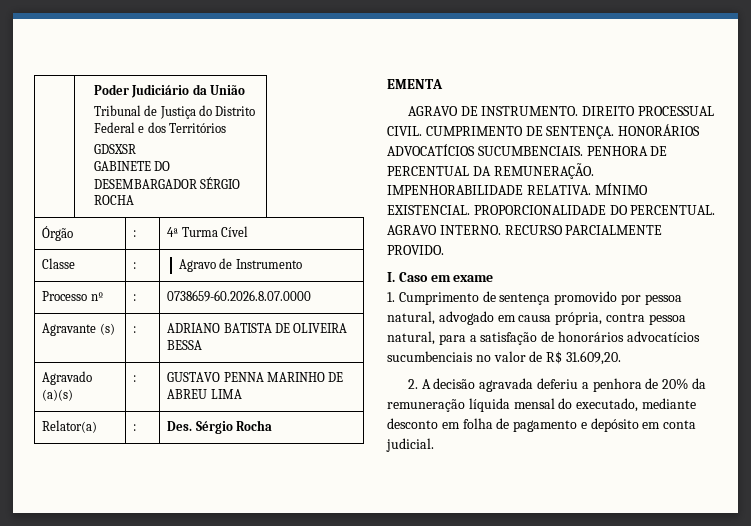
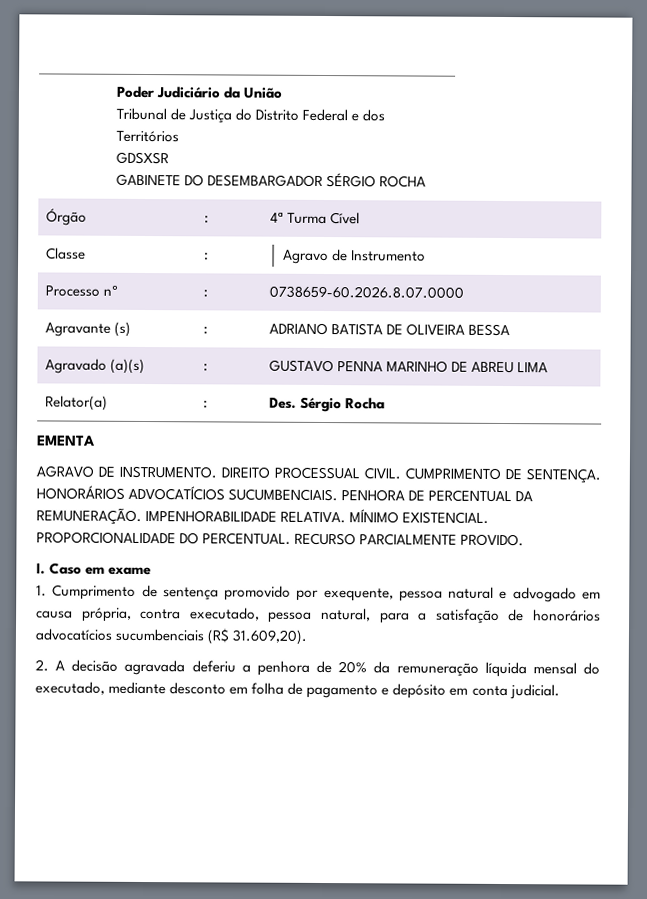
- AGRAVO INTERNO.
- 1. Cumprimento de sentença promovido por pessoa natural, advogado em causa própria, contra pessoa natural, para a satisfação de honorários advocatícios sucumbenciais no valor de R$ 31.609,20.
+ 1. Cumprimento de sentença promovido por exequente, pessoa natural e advogado em causa própria, contra executado, pessoa natural, para a satisfação de honorários advocatícios sucumbenciais (R$ 31.609,20).

